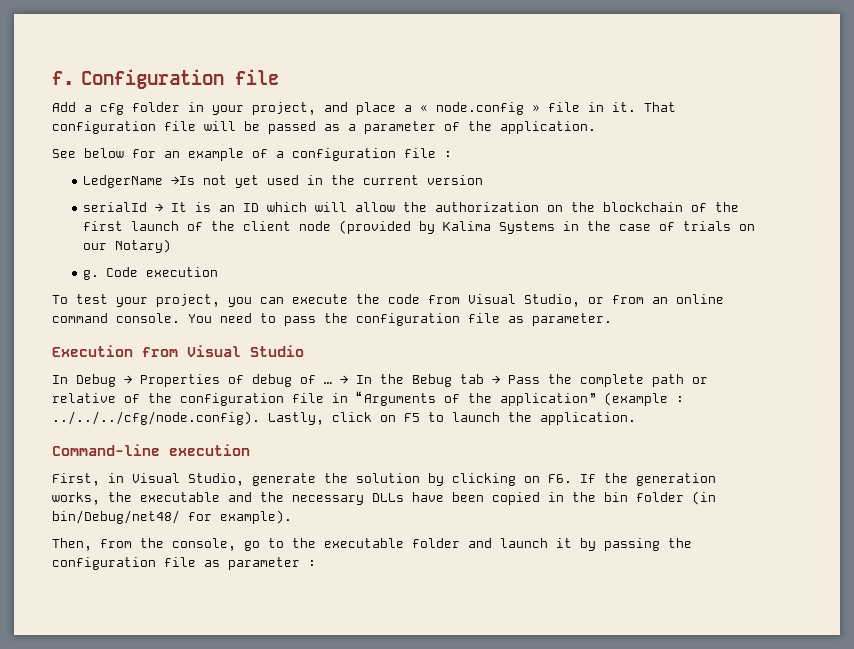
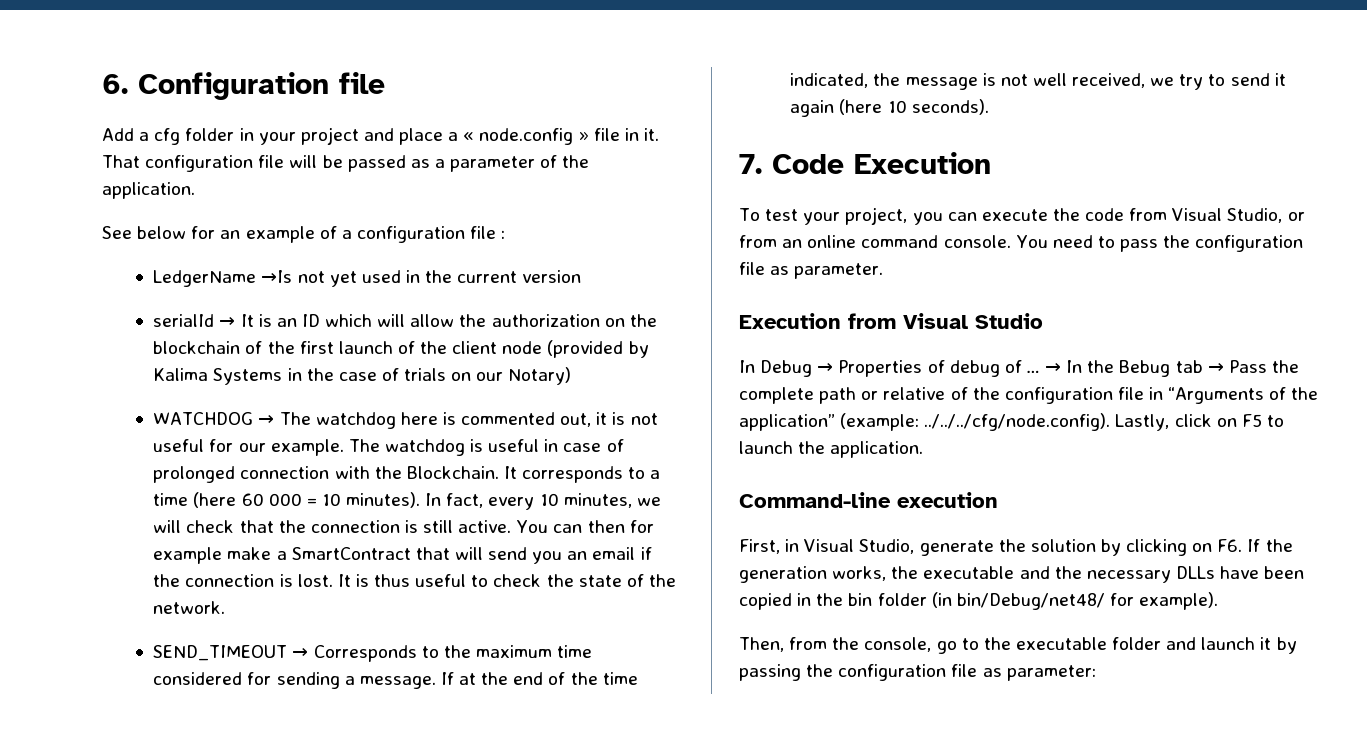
- f. Configuration file
+ 6. Configuration file
- Add a cfg folder in your project, and place a « node.config » file in it.
+ Add a cfg folder in your project and place a « node.config » file in it.
- g. Code execution
+ WATCHDOG → The watchdog here is commented out, it is not useful for our example. The watchdog is useful in case of prolonged connection with the Blockchain. It corresponds to a time (here 60 000 = 10 minutes). In fact, every 10 minutes, we will check that the connection is still active. You can then for example make a SmartContract that will send you an email if the connection is lost. It is thus useful to check the state of the network.
+ SEND_TIMEOUT → Corresponds to the maximum time considered for sending a message. If at the end of the time indicated, the message is not well received, we try to send it again (here 10 seconds).
+ 7. Code Execution
- → In the Bebug tab → Pass the complete path or relative of the configuration file in “Arguments of the application” (example : ../../../cfg/node.config). Lastly, click on F5 to launch the application.
+ → In the Bebug tab → Pass the complete path or relative of the configuration file in “Arguments of the application” (example: ../../../cfg/node.config). Lastly, click on F5 to launch the application.
- Then, from the console, go to the executable folder and launch it by passing the configuration file as parameter :
+ Then, from the console, go to the executable folder and launch it by passing the configuration file as parameter:

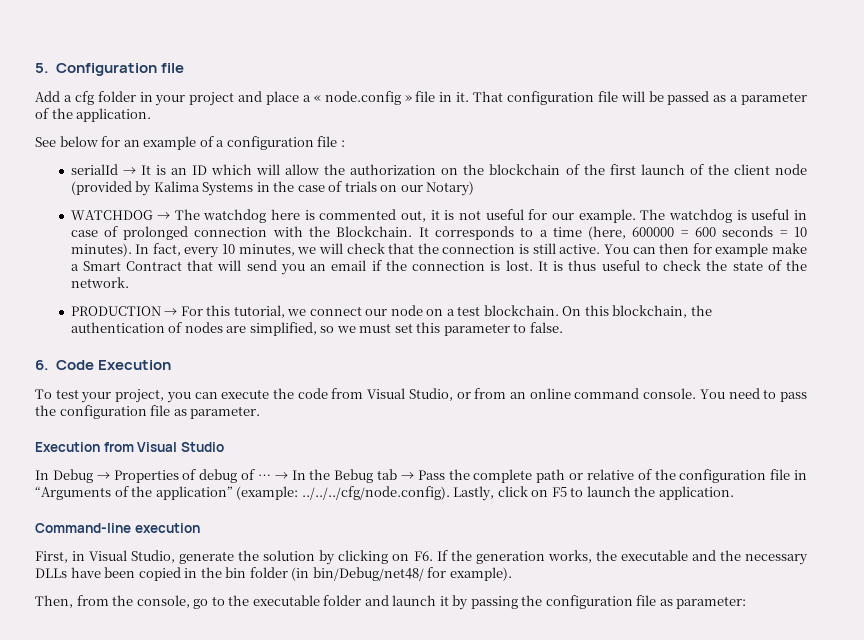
- 6. Configuration file
+ 5. Configuration file
- LedgerName →Is not yet used in the current version
- It corresponds to a time (here 60 000 = 10 minutes).
+ It corresponds to a time (here, 600000 = 600 seconds = 10 minutes).
- You can then for example make a SmartContract that will send you an email if the connection is lost.
+ You can then for example make a Smart Contract that will send you an email if the connection is lost.
- SEND_TIMEOUT → Corresponds to the maximum time considered for sending a message. If at the end of the time indicated, the message is not well received, we try to send it again (here 10 seconds).
- 7. Code Execution
+ PRODUCTION → For this tutorial, we connect our node on a test blockchain. On this blockchain, the authentication of nodes are simplified, so we must set this parameter to false.
+ 6. Code Execution

